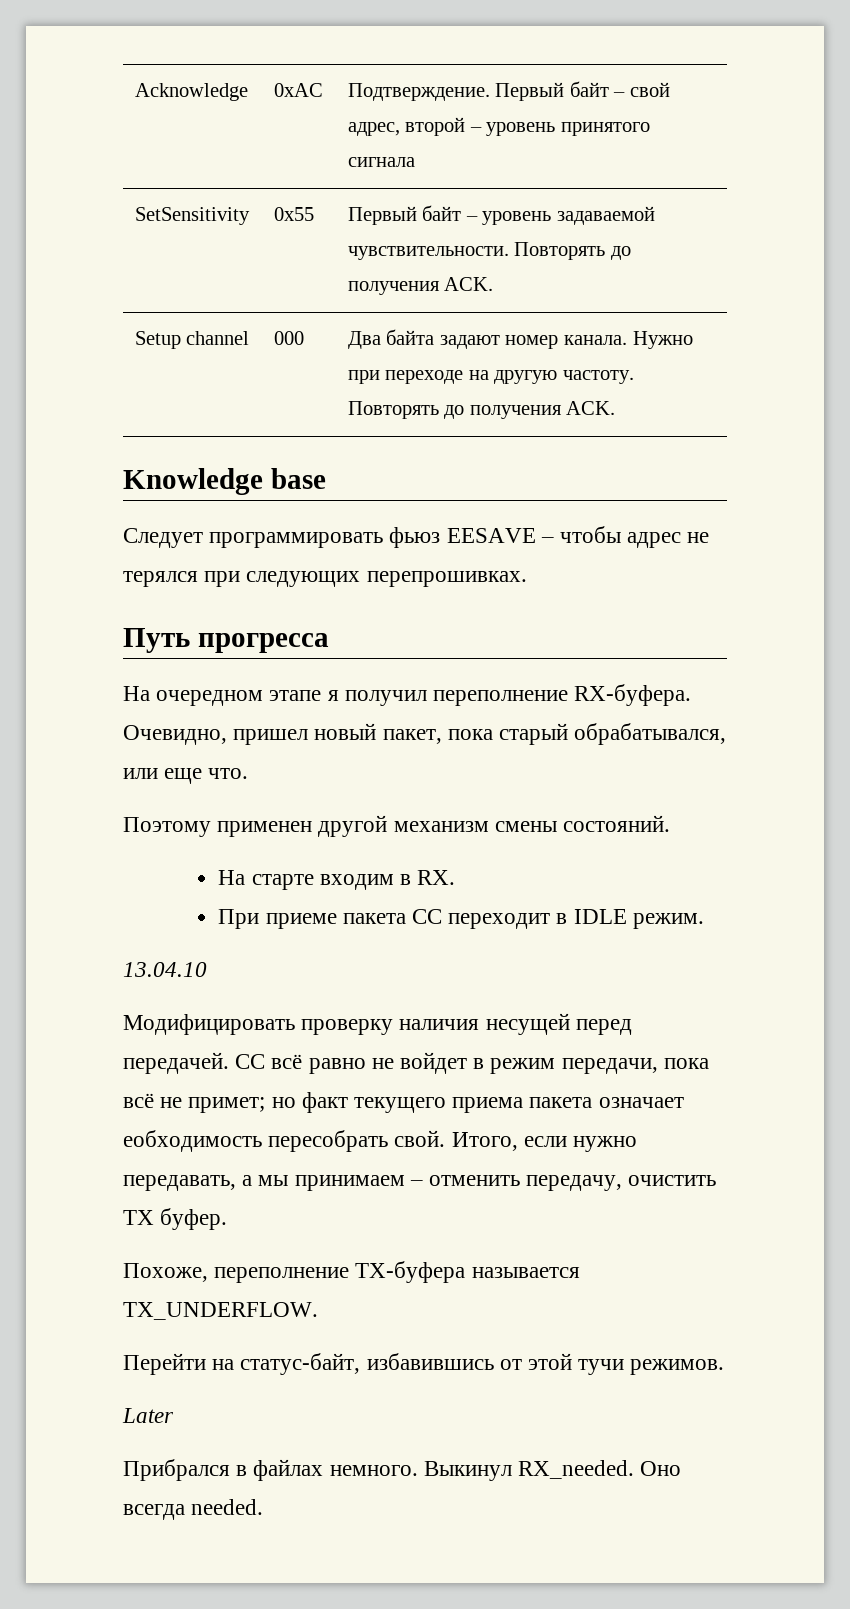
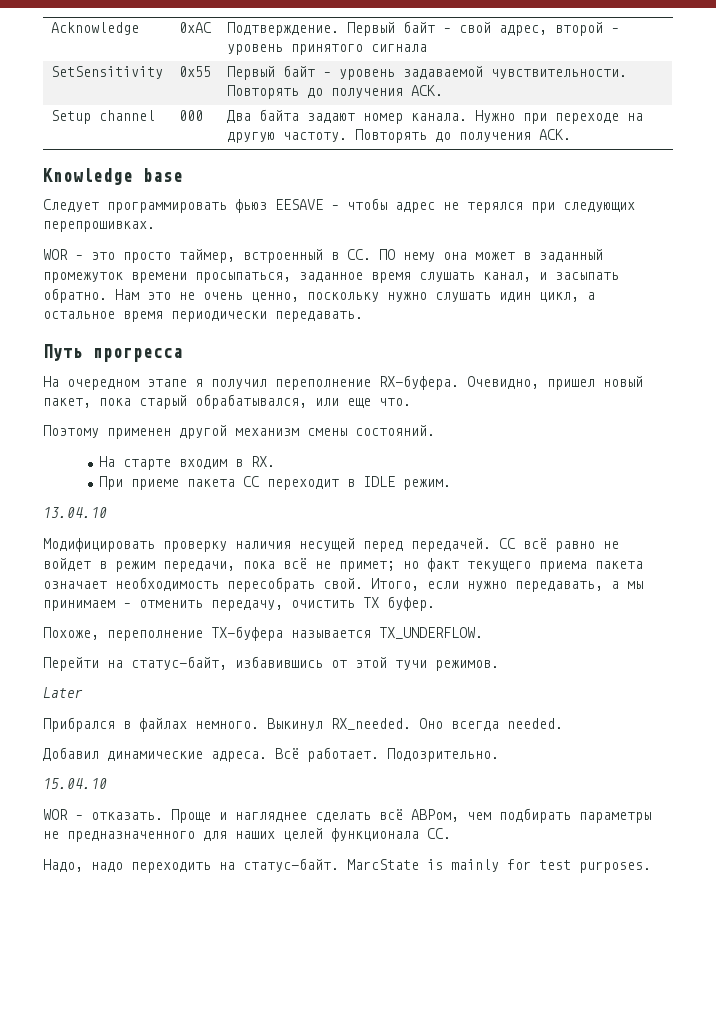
+ WOR – это просто таймер, встроенный в СС. ПО нему она может в заданный промежуток времени просыпаться, заданное время слушать канал, и засыпать обратно. Нам это не очень ценно, поскольку нужно слушать идин цикл, а остальное время периодически передавать.
- СС всё равно не войдет в режим передачи, пока всё не примет; но факт текущего приема пакета означает еобходимость пересобрать свой.
+ СС всё равно не войдет в режим передачи, пока всё не примет; но факт текущего приема пакета означает необходимость пересобрать свой.
+ Добавил динамические адреса. Всё работает. Подозрительно.
+ 15.04.10
+ WOR – отказать. Проще и нагляднее сделать всё АВРом, чем подбирать параметры не предназначенного для наших целей функционала СС.
+ Надо, надо переходить на статус-байт. MarcState is mainly for test purposes.

